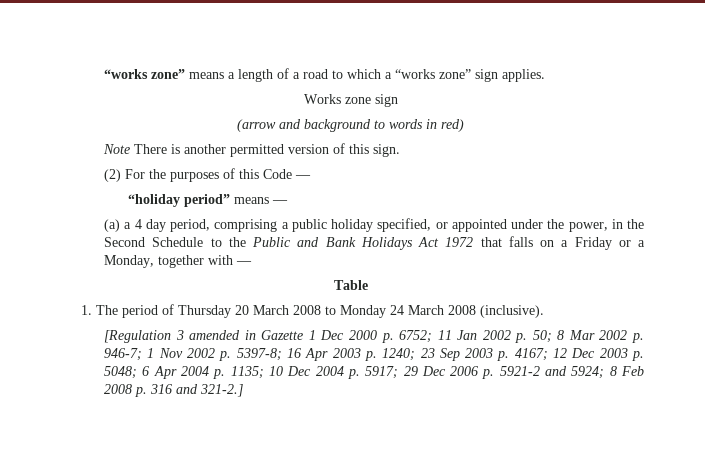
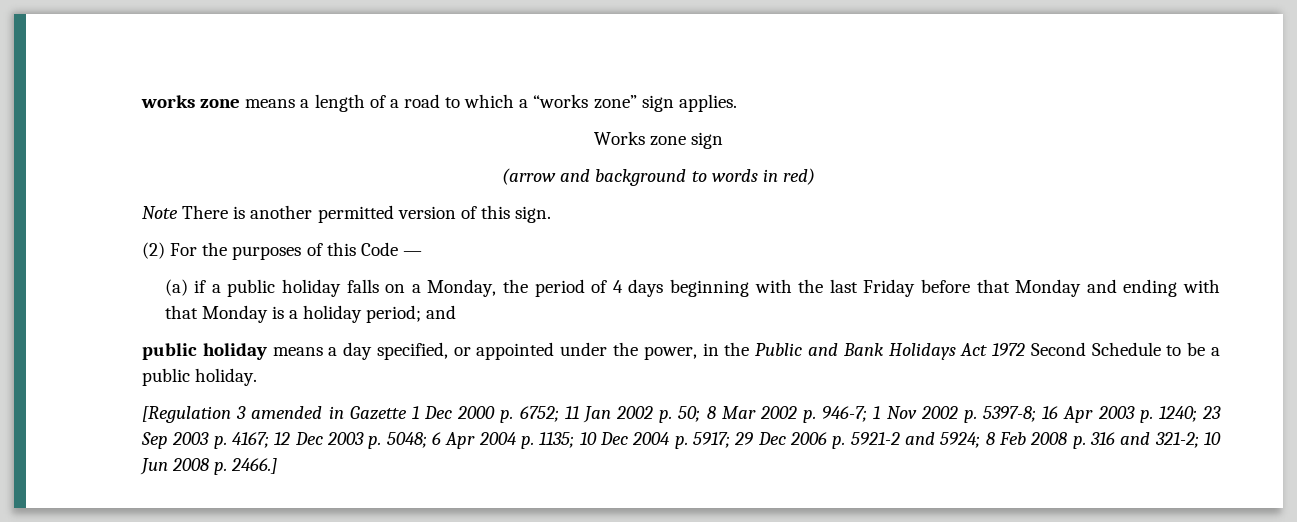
- “works zone” means a length of a road to which a “works zone” sign applies.
+ works zone means a length of a road to which a “works zone” sign applies.
- “holiday period” means —
- (a) a 4 day period, comprising a public holiday specified, or appointed under the power, in the Second Schedule to the Public and Bank Holidays Act 1972 that falls on a Friday or a Monday, together with —
- Table
- 1. The period of Thursday 20 March 2008 to Monday 24 March 2008 (inclusive).
+ (a) if a public holiday falls on a Monday, the period of 4 days beginning with the last Friday before that Monday and ending with that Monday is a holiday period; and
+ public holiday means a day specified, or appointed under the power, in the Public and Bank Holidays Act 1972 Second Schedule to be a public holiday.
- 8 Feb 2008 p. 316 and 321-2.]
+ 8 Feb 2008 p. 316 and 321-2; 10 Jun 2008 p. 2466.]

